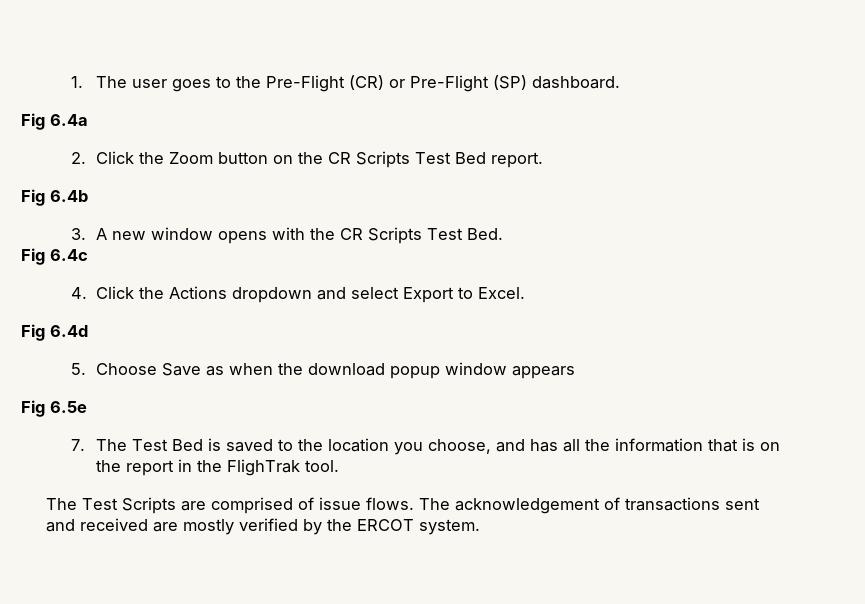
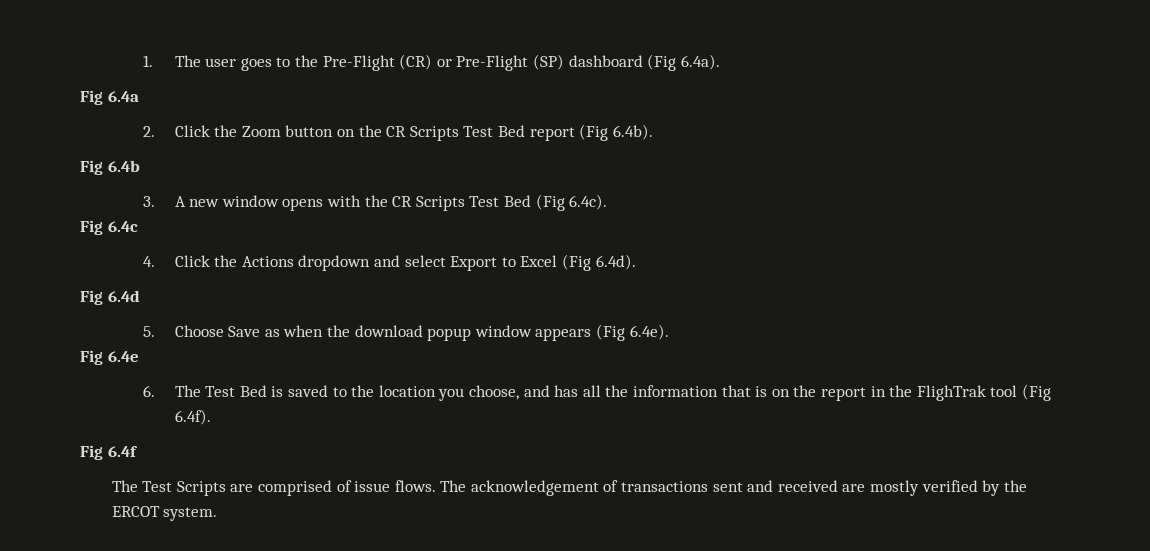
- 1. The user goes to the Pre-Flight (CR) or Pre-Flight (SP) dashboard.
+ 1. The user goes to the Pre-Flight (CR) or Pre-Flight (SP) dashboard (Fig 6.4a).
- 2. Click the Zoom button on the CR Scripts Test Bed report.
+ 2. Click the Zoom button on the CR Scripts Test Bed report (Fig 6.4b).
- 3. A new window opens with the CR Scripts Test Bed.
+ 3. A new window opens with the CR Scripts Test Bed (Fig 6.4c).
- 4. Click the Actions dropdown and select Export to Excel.
+ 4. Click the Actions dropdown and select Export to Excel (Fig 6.4d).
- 5. Choose Save as when the download popup window appears
- Fig 6.5e
- 7. The Test Bed is saved to the location you choose, and has all the information that is on the report in the FlighTrak tool.
+ 5. Choose Save as when the download popup window appears (Fig 6.4e).
+ Fig 6.4e
+ 6. The Test Bed is saved to the location you choose, and has all the information that is on the report in the FlighTrak tool (Fig 6.4f).
+ Fig 6.4f

